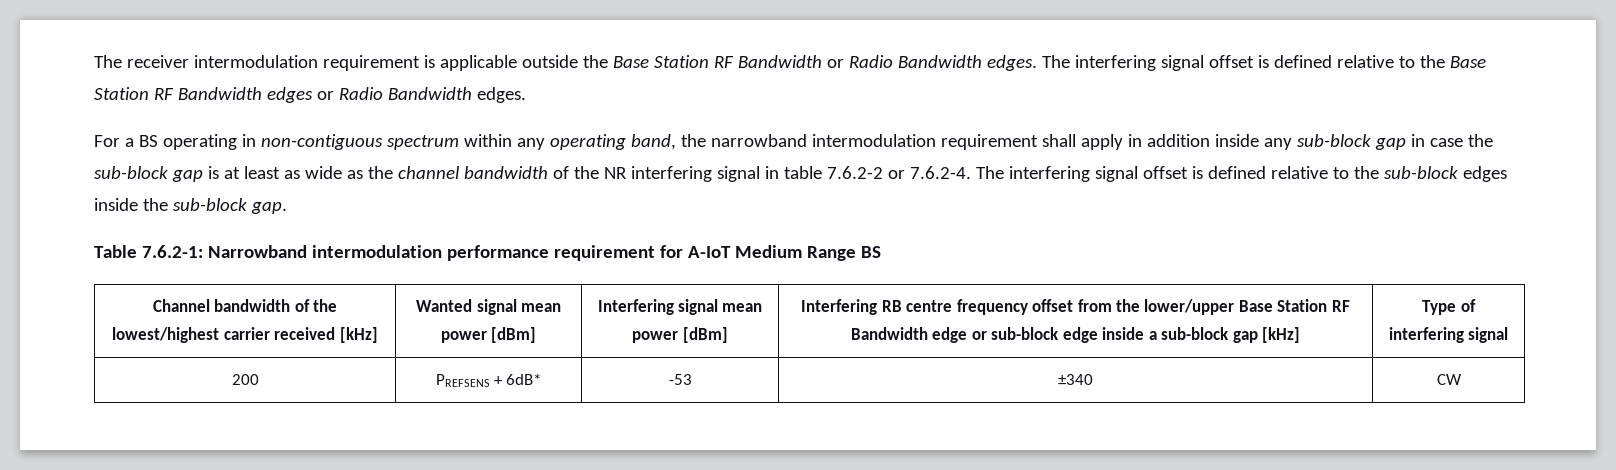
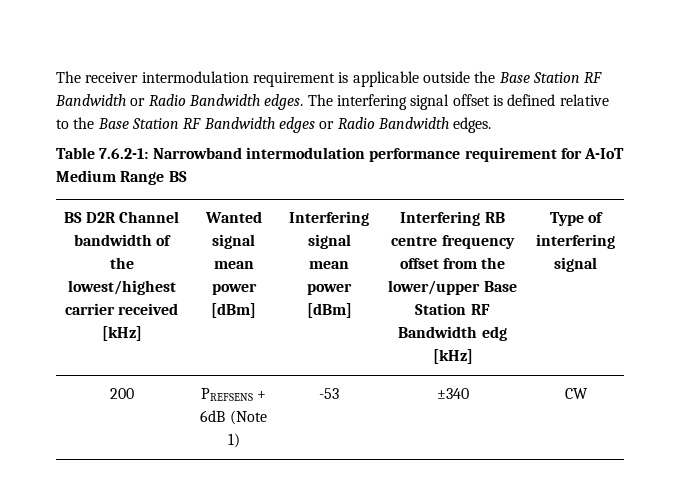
- For a BS operating in non-contiguous spectrum within any operating band, the narrowband intermodulation requirement shall apply in addition inside any sub-block gap in case the sub-block gap is at least as wide as the channel bandwidth of the NR interfering signal in table 7.6.2-2 or 7.6.2-4. The interfering signal offset is defined relative to the sub-block edges inside the sub-block gap.
- Channel bandwidth of the lowest/highest carrier received [kHz]
+ BS D2R Channel bandwidth of the lowest/highest carrier received [kHz]
- Interfering RB centre frequency offset from the lower/upper Base Station RF Bandwidth edge or sub-block edge inside a sub-block gap [kHz]
+ Interfering RB centre frequency offset from the lower/upper Base Station RF Bandwidth edg [kHz]
- 200 | PREFSENS + 6dB* | -53 | ±340 | CW
+ 200 | PREFSENS + 6dB (Note 1) | -53 | ±340 | CW

